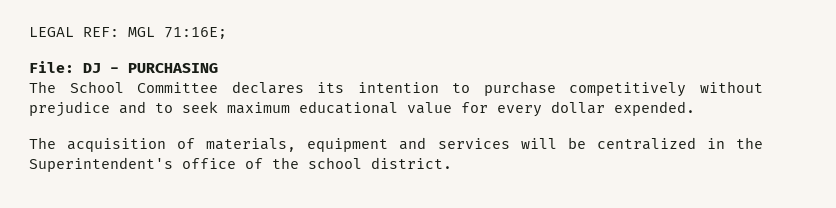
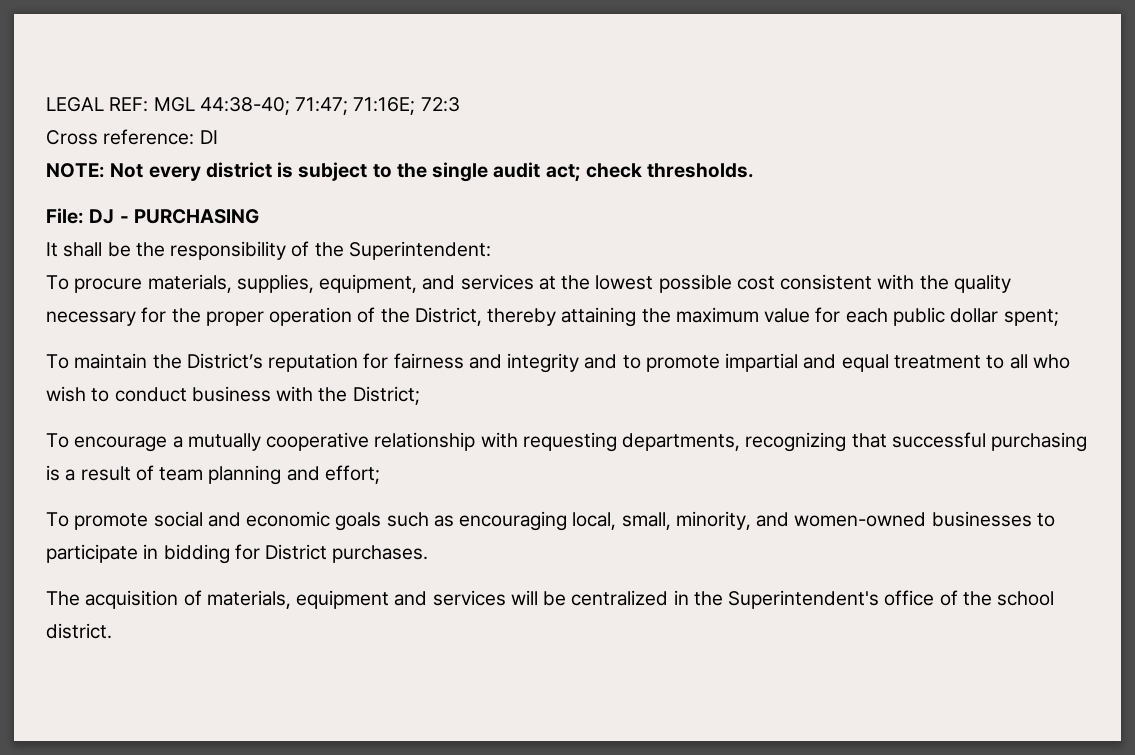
- LEGAL REF: MGL 71:16E;
+ LEGAL REF: MGL 44:38-40; 71:47; 71:16E; 72:3
+ Cross reference: DI
+ NOTE: Not every district is subject to the single audit act; check thresholds.
  File: DJ - PURCHASING
- The School Committee declares its intention to purchase competitively without prejudice and to seek maximum educational value for every dollar expended.
+ It shall be the responsibility of the Superintendent:
+ To procure materials, supplies, equipment, and services at the lowest possible cost consistent with the quality necessary for the proper operation of the District, thereby attaining the maximum value for each public dollar spent;
+ To maintain the District’s reputation for fairness and integrity and to promote impartial and equal treatment to all who wish to conduct business with the District;
+ To encourage a mutually cooperative relationship with requesting departments, recognizing that successful purchasing is a result of team planning and effort;
+ To promote social and economic goals such as encouraging local, small, minority, and women-owned businesses to participate in bidding for District purchases.

